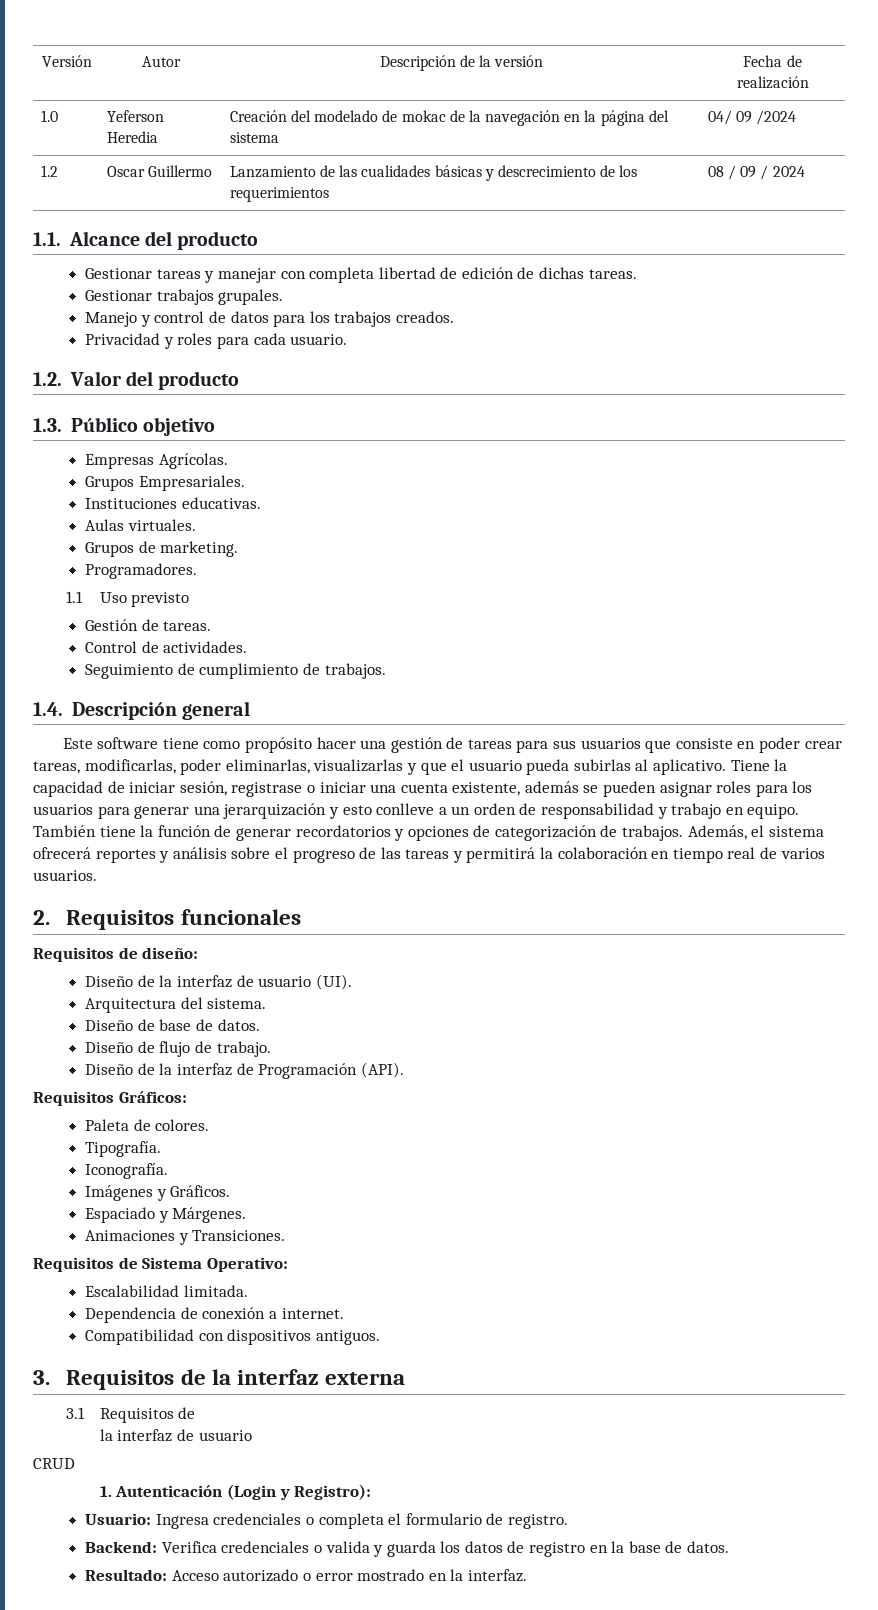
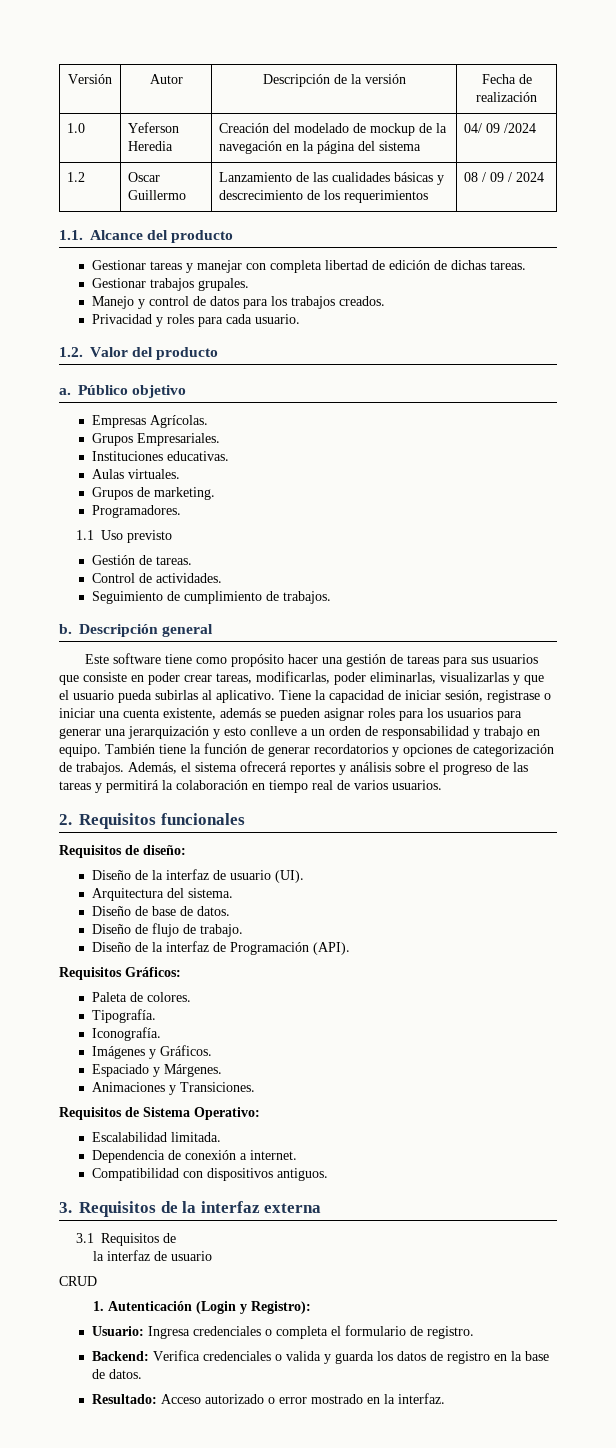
- 1.0 | Yeferson Heredia | Creación del modelado de mokac de la navegación en la página del sistema | 04/ 09 /2024
+ 1.0 | Yeferson Heredia | Creación del modelado de mockup de la navegación en la página del sistema | 04/ 09 /2024
- 1.3. Público objetivo
+ a. Público objetivo
- 1.4. Descripción general
+ b. Descripción general

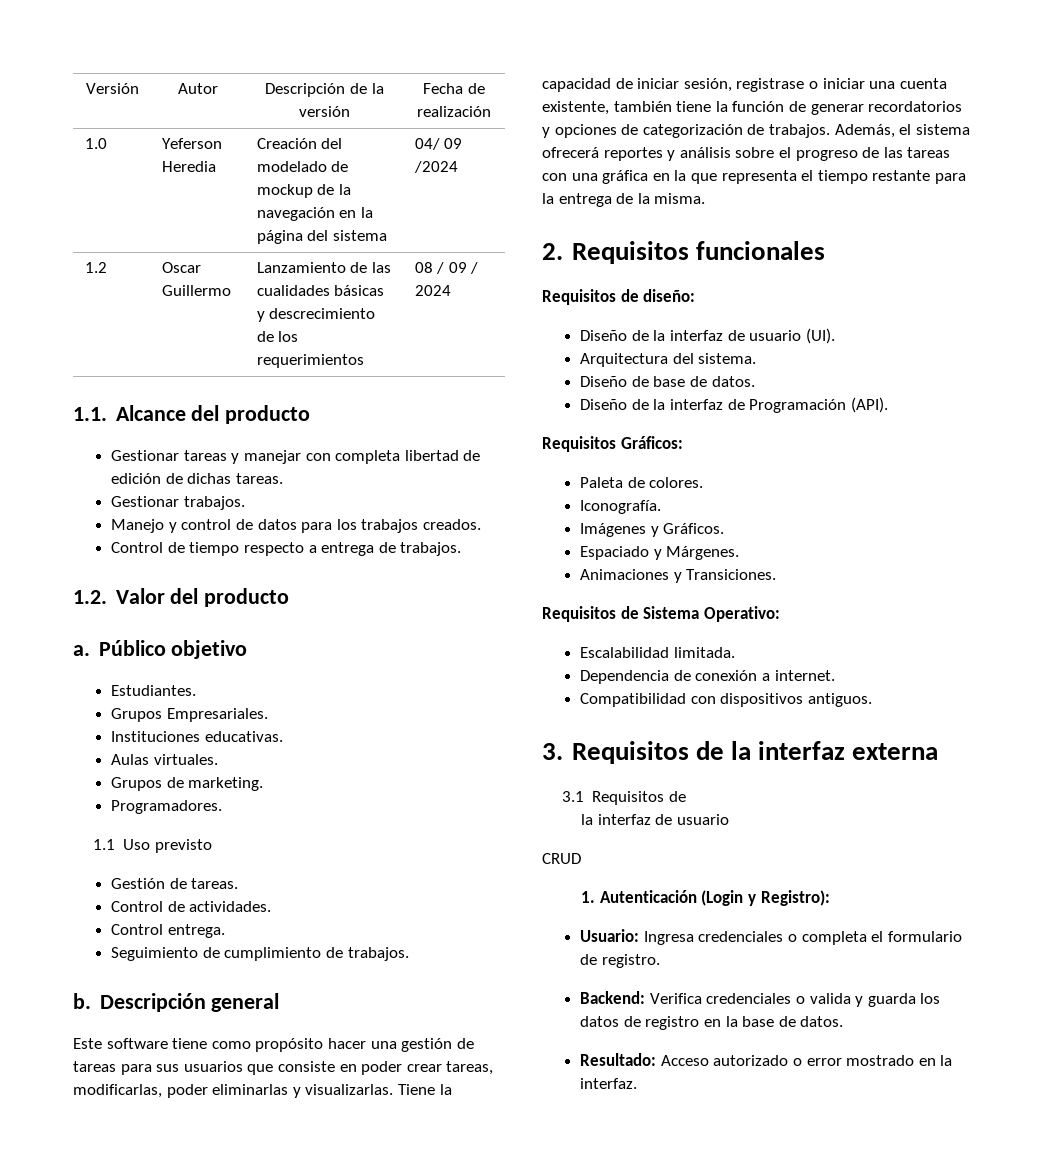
- Gestionar trabajos grupales.
+ Gestionar trabajos.
- Privacidad y roles para cada usuario.
+ Control de tiempo respecto a entrega de trabajos.
- Empresas Agrícolas.
+ Estudiantes.
+ Control entrega.
- Este software tiene como propósito hacer una gestión de tareas para sus usuarios que consiste en poder crear tareas, modificarlas, poder eliminarlas, visualizarlas y que el usuario pueda subirlas al aplicativo.
+ Este software tiene como propósito hacer una gestión de tareas para sus usuarios que consiste en poder crear tareas, modificarlas, poder eliminarlas y visualizarlas.
- Tiene la capacidad de iniciar sesión, registrase o iniciar una cuenta existente, además se pueden asignar roles para los usuarios para generar una jerarquización y esto conlleve a un orden de responsabilidad y trabajo en equipo. También tiene la función de generar recordatorios y opciones de categorización de trabajos.
+ Tiene la capacidad de iniciar sesión, registrase o iniciar una cuenta existente, también tiene la función de generar recordatorios y opciones de categorización de trabajos.
- Además, el sistema ofrecerá reportes y análisis sobre el progreso de las tareas y permitirá la colaboración en tiempo real de varios usuarios.
+ Además, el sistema ofrecerá reportes y análisis sobre el progreso de las tareas con una gráfica en la que representa el tiempo restante para la entrega de la misma.
- Diseño de flujo de trabajo.
- Tipografía.

